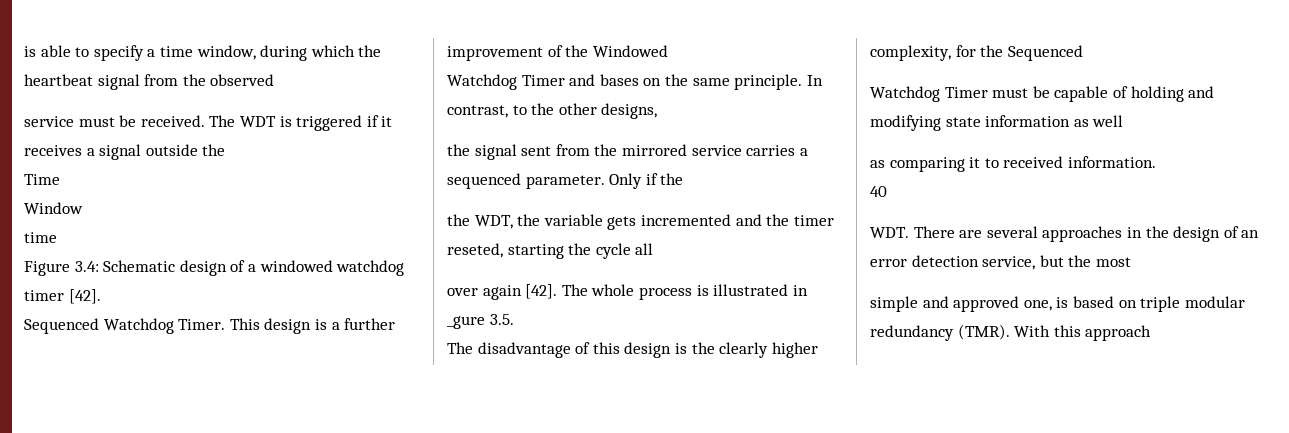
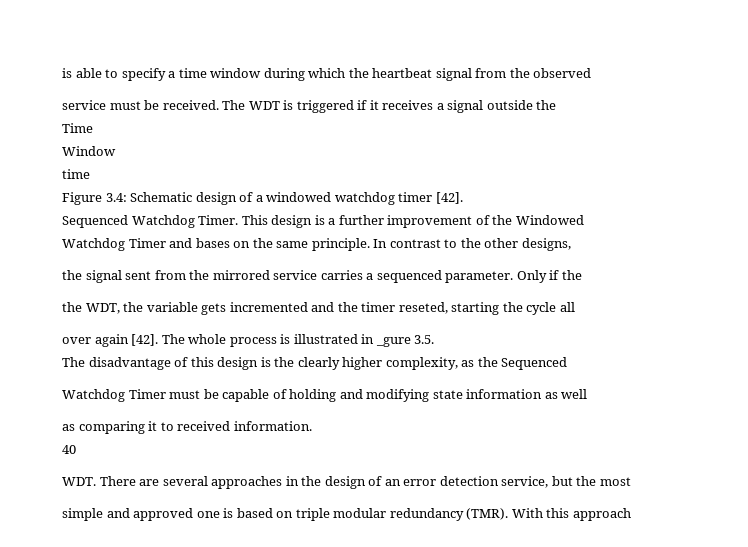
- is able to specify a time window, during which the heartbeat signal from the observed
+ is able to specify a time window during which the heartbeat signal from the observed
- In contrast, to the other designs,
+ In contrast to the other designs,
- The disadvantage of this design is the clearly higher complexity, for the Sequenced
+ The disadvantage of this design is the clearly higher complexity, as the Sequenced
- simple and approved one, is based on triple modular redundancy (TMR).
+ simple and approved one is based on triple modular redundancy (TMR).

